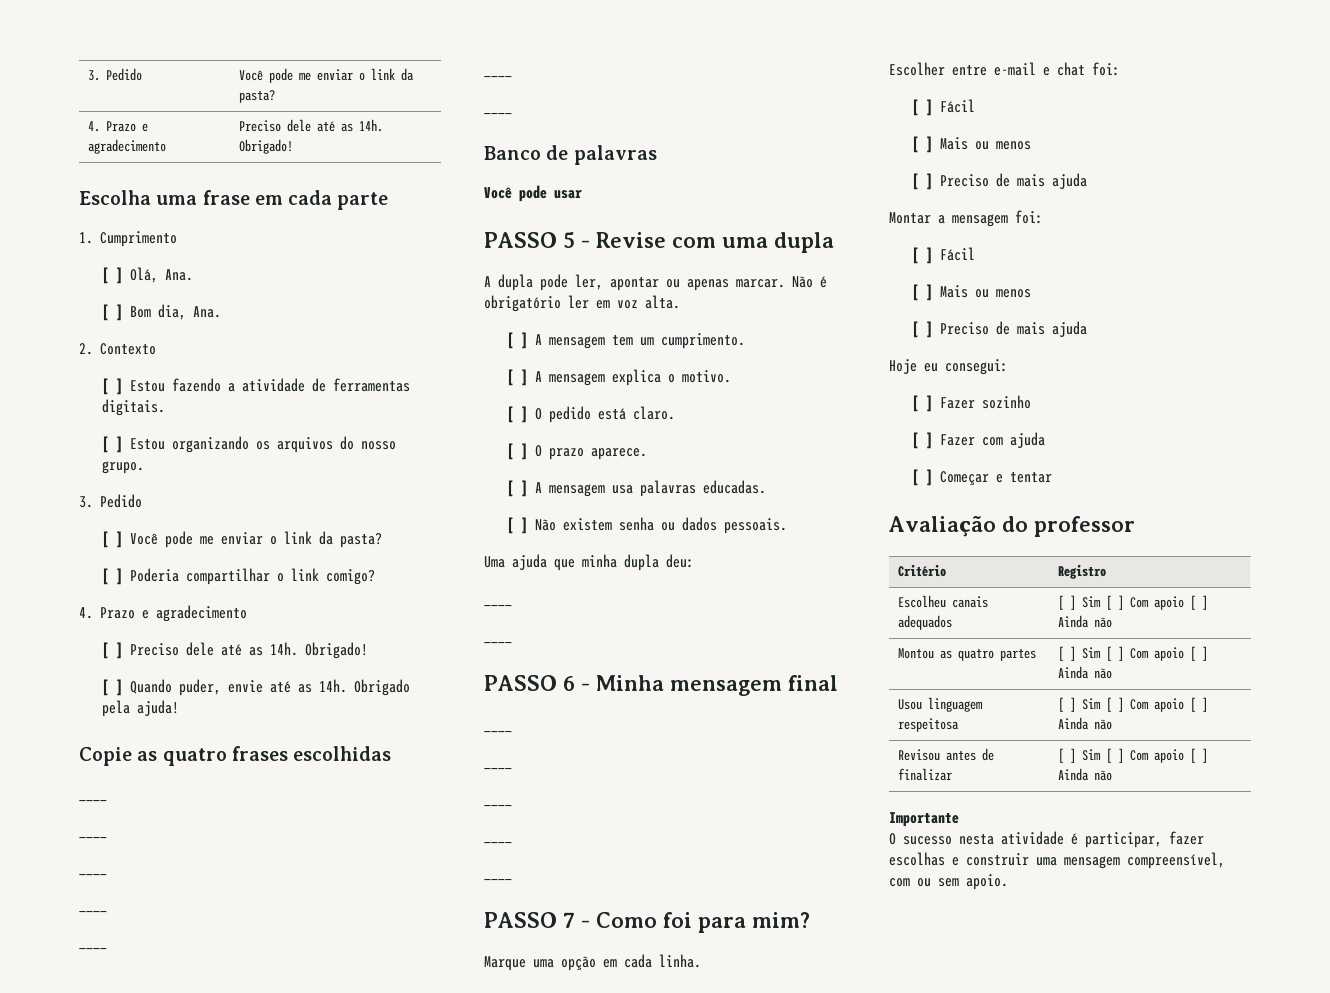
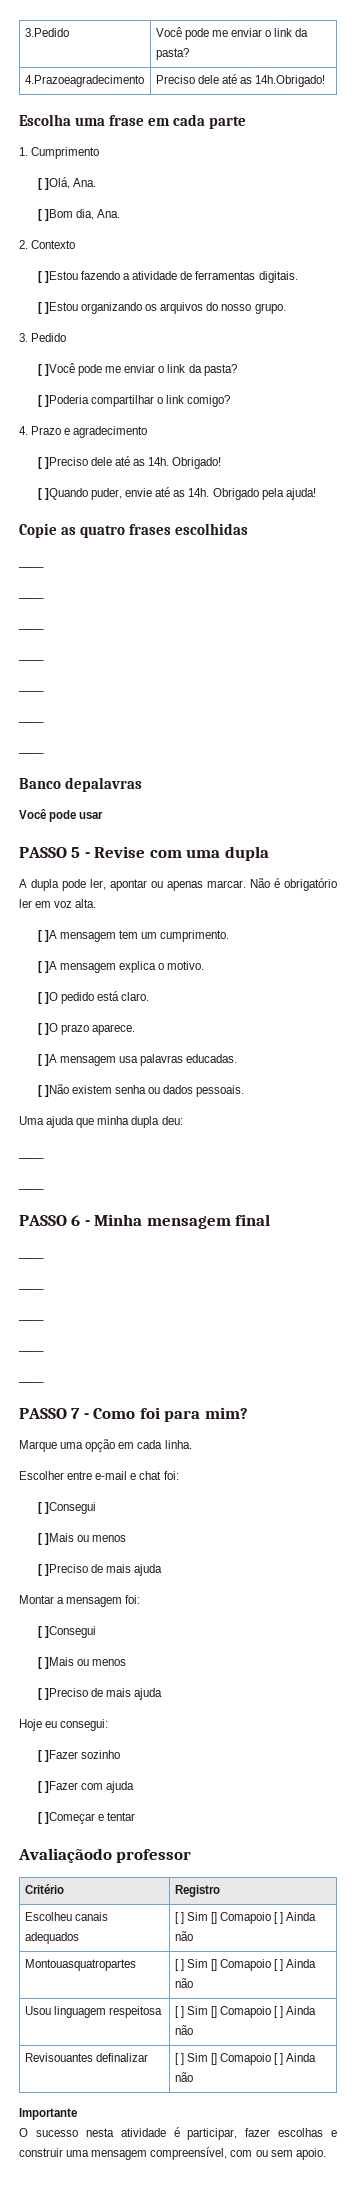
- 3. Pedido | Você pode me enviar o link da pasta?
- 4. Prazo e agradecimento | Preciso dele até as 14h. Obrigado!
+ 3.Pedido | Você pode me enviar o link da pasta?
+ 4.Prazoeagradecimento | Preciso dele até as 14h.Obrigado!
- [ ] Olá, Ana.
+ [ ]Olá, Ana.
- [ ] Bom dia, Ana.
+ [ ]Bom dia, Ana.
- [ ] Estou fazendo a atividade de ferramentas digitais.
+ [ ]Estou fazendo a atividade de ferramentas digitais.
- [ ] Estou organizando os arquivos do nosso grupo.
+ [ ]Estou organizando os arquivos do nosso grupo.
- [ ] Você pode me enviar o link da pasta?
+ [ ]Você pode me enviar o link da pasta?
- [ ] Poderia compartilhar o link comigo?
+ [ ]Poderia compartilhar o link comigo?
- [ ] Preciso dele até as 14h.
+ [ ]Preciso dele até as 14h.
- [ ] Quando puder, envie até as 14h.
+ [ ]Quando puder, envie até as 14h.
- Banco de palavras
+ Banco depalavras
- [ ] A mensagem tem um cumprimento.
+ [ ]A mensagem tem um cumprimento.
- [ ] A mensagem explica o motivo.
+ [ ]A mensagem explica o motivo.
- [ ] O pedido está claro.
+ [ ]O pedido está claro.
- [ ] O prazo aparece.
+ [ ]O prazo aparece.
- [ ] A mensagem usa palavras educadas.
+ [ ]A mensagem usa palavras educadas.
- [ ] Não existem senha ou dados pessoais.
+ [ ]Não existem senha ou dados pessoais.
  Escolher entre e-mail e chat foi:
- [ ] Fácil
- [ ] Mais ou menos
- [ ] Preciso de mais ajuda
+ [ ]Consegui
+ [ ]Mais ou menos
+ [ ]Preciso de mais ajuda
  Montar a mensagem foi:
- [ ] Fácil
- [ ] Mais ou menos
- [ ] Preciso de mais ajuda
+ [ ]Consegui
+ [ ]Mais ou menos
+ [ ]Preciso de mais ajuda
- [ ] Fazer sozinho
+ [ ]Fazer sozinho
- [ ] Fazer com ajuda
+ [ ]Fazer com ajuda
- [ ] Começar e tentar
+ [ ]Começar e tentar
- Avaliação do professor
+ Avaliaçãodo professor
- Escolheu canais adequados | [ ] Sim [ ] Com apoio [ ] Ainda não
- Montou as quatro partes | [ ] Sim [ ] Com apoio [ ] Ainda não
+ Escolheu canais adequados | [ ] Sim [] Comapoio [ ] Ainda não
+ Montouasquatropartes | [ ] Sim [] Comapoio [ ] Ainda não
- Usou linguagem respeitosa | [ ] Sim [ ] Com apoio [ ] Ainda não
- Revisou antes de finalizar | [ ] Sim [ ] Com apoio [ ] Ainda não
+ Usou linguagem respeitosa | [ ] Sim [] Comapoio [ ] Ainda não
+ Revisouantes definalizar | [ ] Sim [] Comapoio [ ] Ainda não

